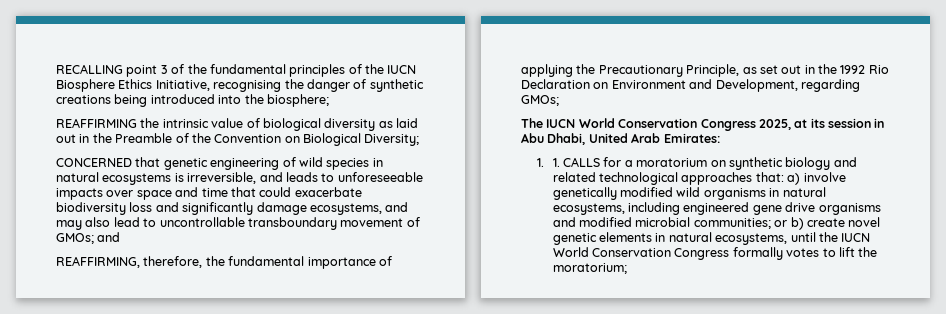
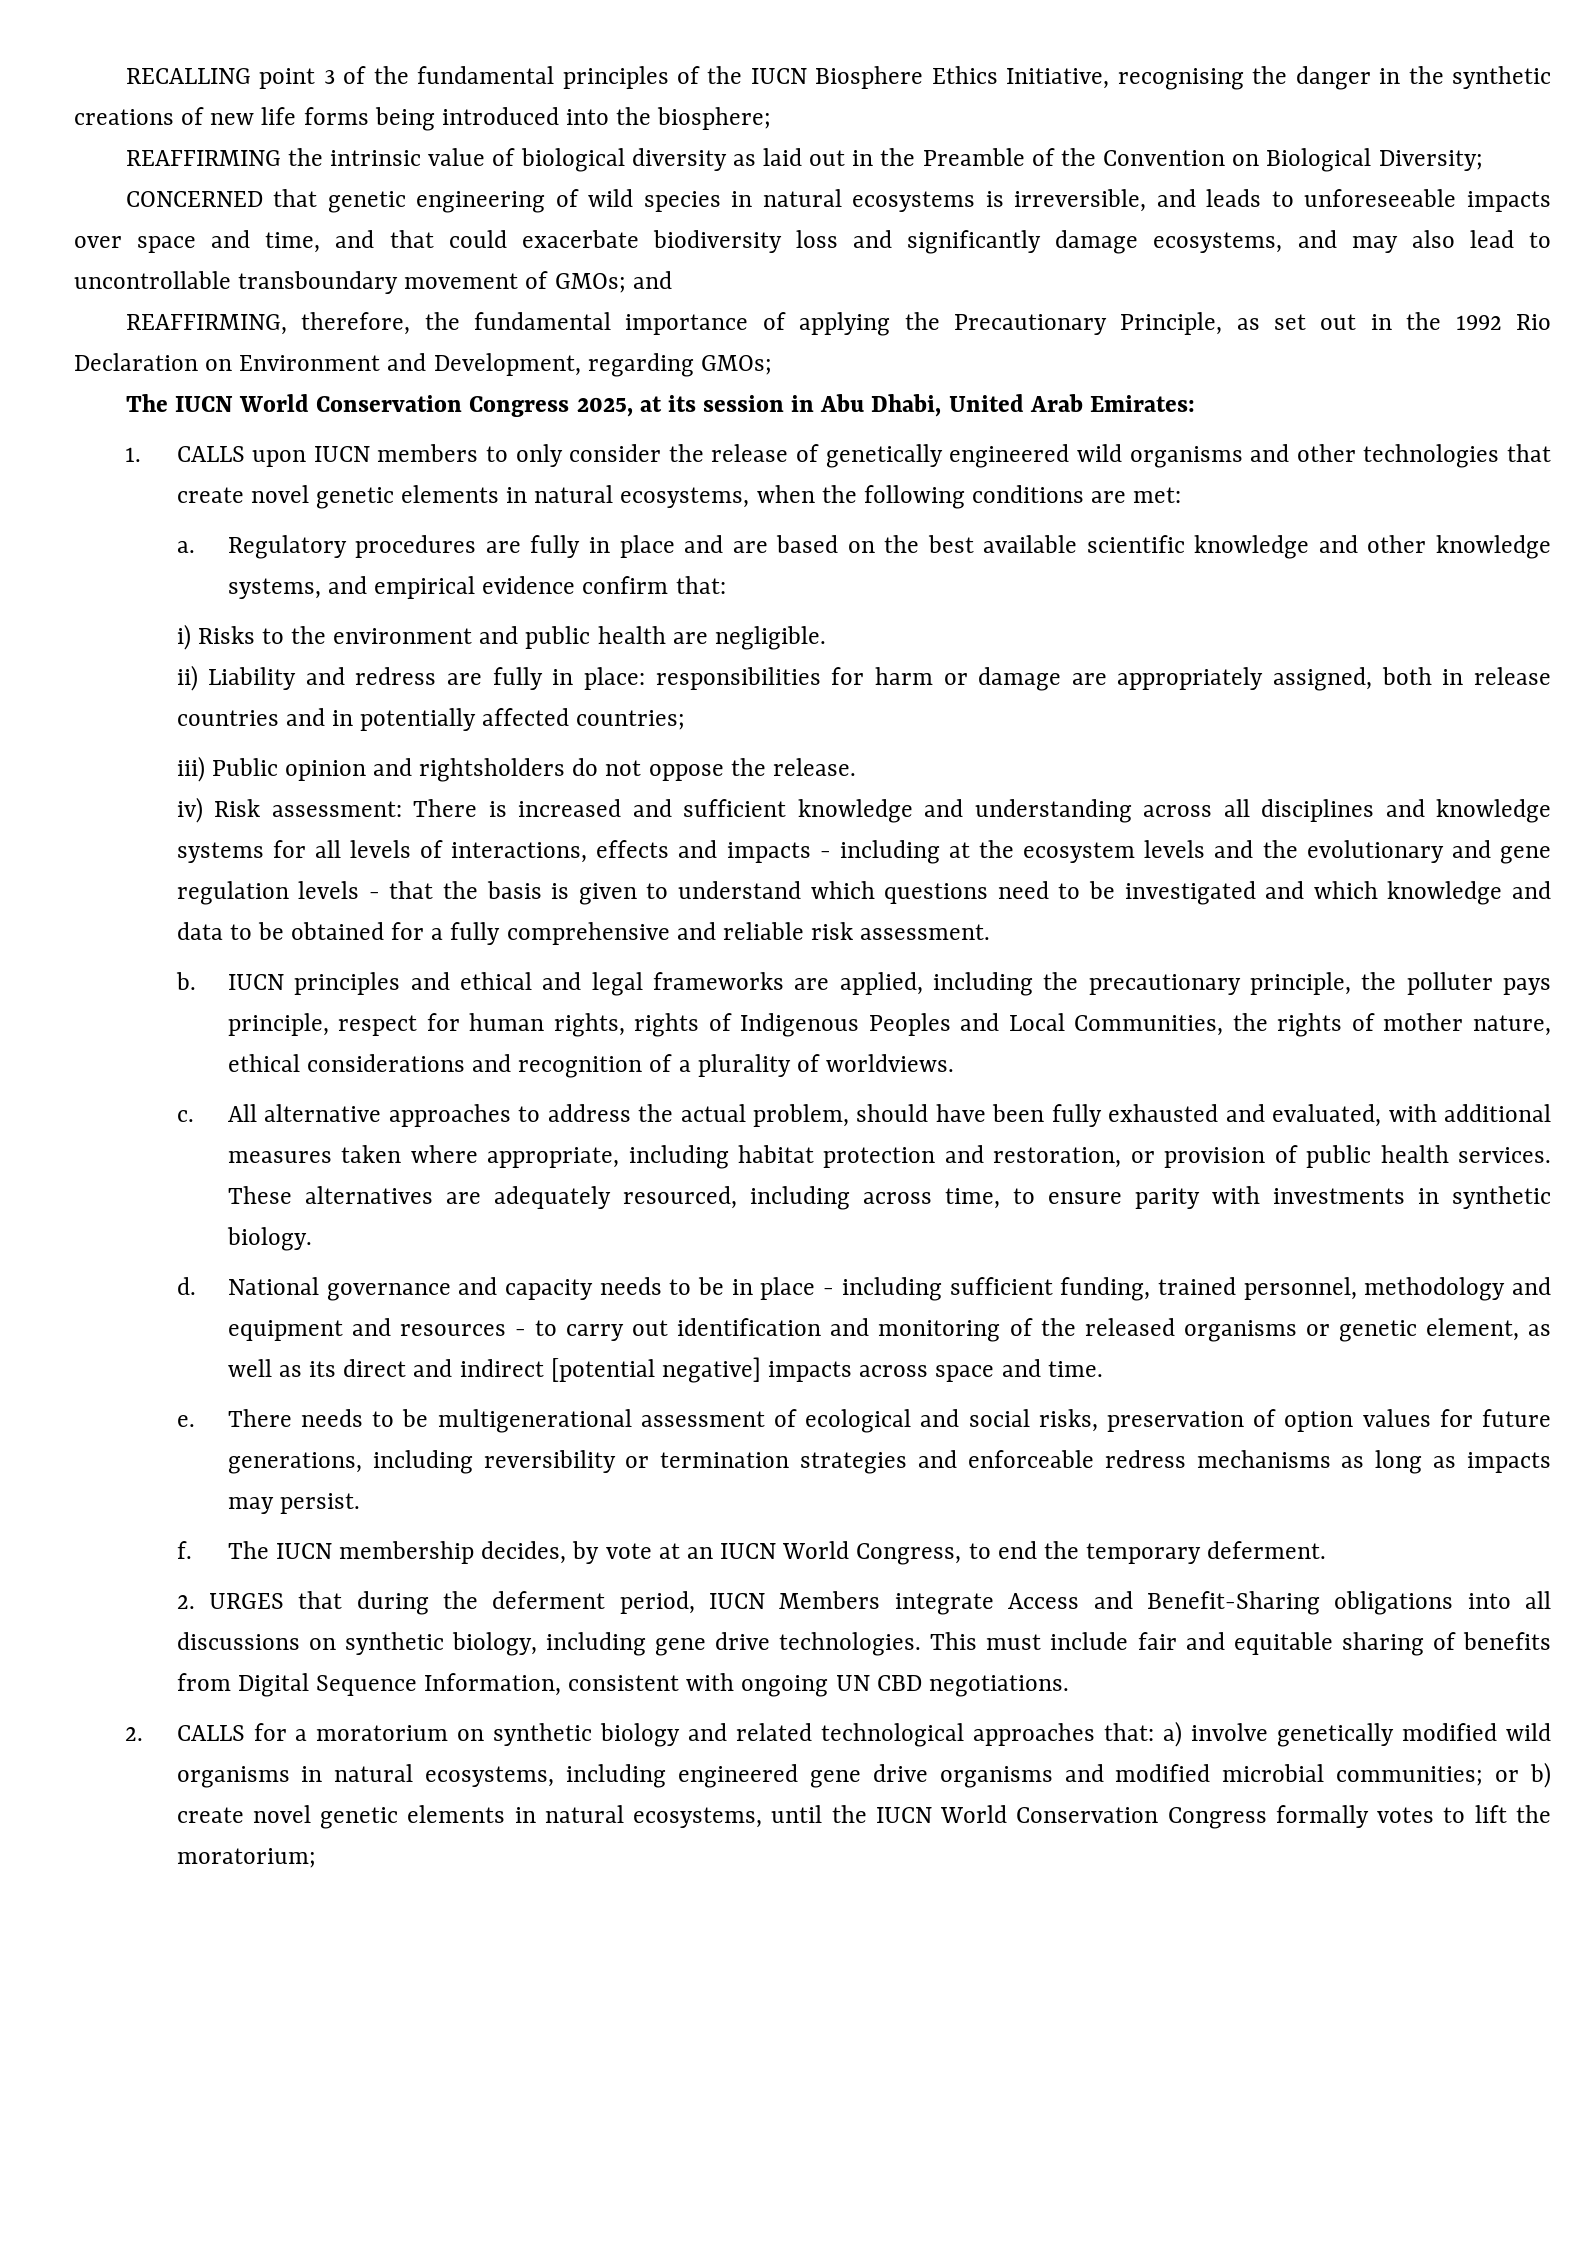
- RECALLING point 3 of the fundamental principles of the IUCN Biosphere Ethics Initiative, recognising the danger of synthetic creations being introduced into the biosphere;
+ RECALLING point 3 of the fundamental principles of the IUCN Biosphere Ethics Initiative, recognising the danger in the synthetic creations of new life forms being introduced into the biosphere;
- CONCERNED that genetic engineering of wild species in natural ecosystems is irreversible, and leads to unforeseeable impacts over space and time that could exacerbate biodiversity loss and significantly damage ecosystems, and may also lead to uncontrollable transboundary movement of GMOs; and
+ CONCERNED that genetic engineering of wild species in natural ecosystems is irreversible, and leads to unforeseeable impacts over space and time, and that could exacerbate biodiversity loss and significantly damage ecosystems, and may also lead to uncontrollable transboundary movement of GMOs; and
- 1. 1. CALLS for a moratorium on synthetic biology and related technological approaches that: a) involve genetically modified wild organisms in natural ecosystems, including engineered gene drive organisms and modified microbial communities; or b) create novel genetic elements in natural ecosystems, until the IUCN World Conservation Congress formally votes to lift the moratorium;
+ 1. CALLS upon IUCN members to only consider the release of genetically engineered wild organisms and other technologies that create novel genetic elements in natural ecosystems, when the following conditions are met:
+ a. Regulatory procedures are fully in place and are based on the best available scientific knowledge and other knowledge systems, and empirical evidence confirm that:
+ i) Risks to the environment and public health are negligible.
+ ii) Liability and redress are fully in place: responsibilities for harm or damage are appropriately assigned, both in release countries and in potentially affected countries;
+ iii) Public opinion and rightsholders do not oppose the release.
+ iv) Risk assessment: There is increased and sufficient knowledge and understanding across all disciplines and knowledge systems for all levels of interactions, effects and impacts - including at the ecosystem levels and the evolutionary and gene regulation levels - that the basis is given to understand which questions need to be investigated and which knowledge and data to be obtained for a fully comprehensive and reliable risk assessment.
+ b. IUCN principles and ethical and legal frameworks are applied, including the precautionary principle, the polluter pays principle, respect for human rights, rights of Indigenous Peoples and Local Communities, the rights of mother nature, ethical considerations and recognition of a plurality of worldviews.
+ c. All alternative approaches to address the actual problem, should have been fully exhausted and evaluated, with additional measures taken where appropriate, including habitat protection and restoration, or provision of public health services. These alternatives are adequately resourced, including across time, to ensure parity with investments in synthetic biology.
+ d. National governance and capacity needs to be in place - including sufficient funding, trained personnel, methodology and equipment and resources - to carry out identification and monitoring of the released organisms or genetic element, as well as its direct and indirect [potential negative] impacts across space and time.
+ e. There needs to be multigenerational assessment of ecological and social risks, preservation of option values for future generations, including reversibility or termination strategies and enforceable redress mechanisms as long as impacts may persist.
+ f. The IUCN membership decides, by vote at an IUCN World Congress, to end the temporary deferment.
+ 2. URGES that during the deferment period, IUCN Members integrate Access and Benefit-Sharing obligations into all discussions on synthetic biology, including gene drive technologies. This must include fair and equitable sharing of benefits from Digital Sequence Information, consistent with ongoing UN CBD negotiations.
+ 2. CALLS for a moratorium on synthetic biology and related technological approaches that: a) involve genetically modified wild organisms in natural ecosystems, including engineered gene drive organisms and modified microbial communities; or b) create novel genetic elements in natural ecosystems, until the IUCN World Conservation Congress formally votes to lift the moratorium;

